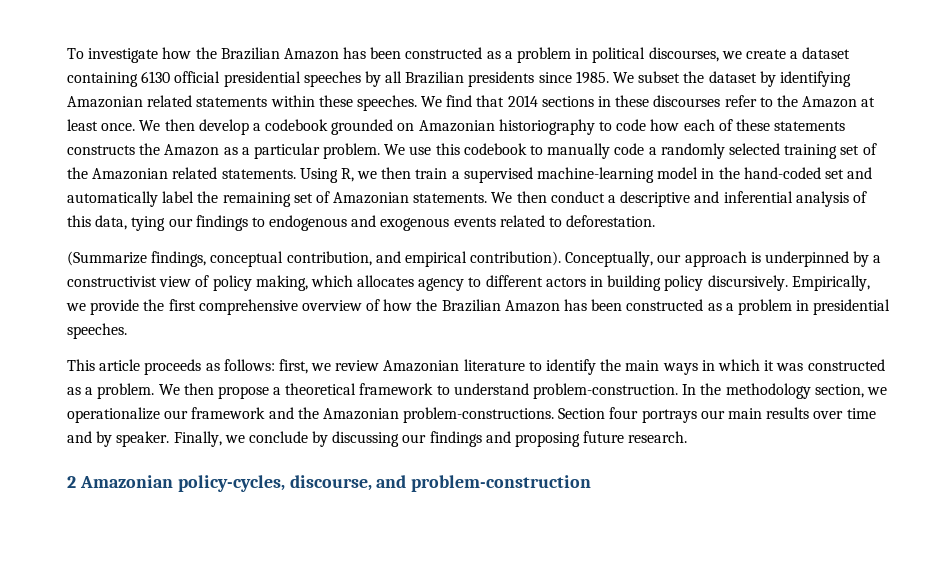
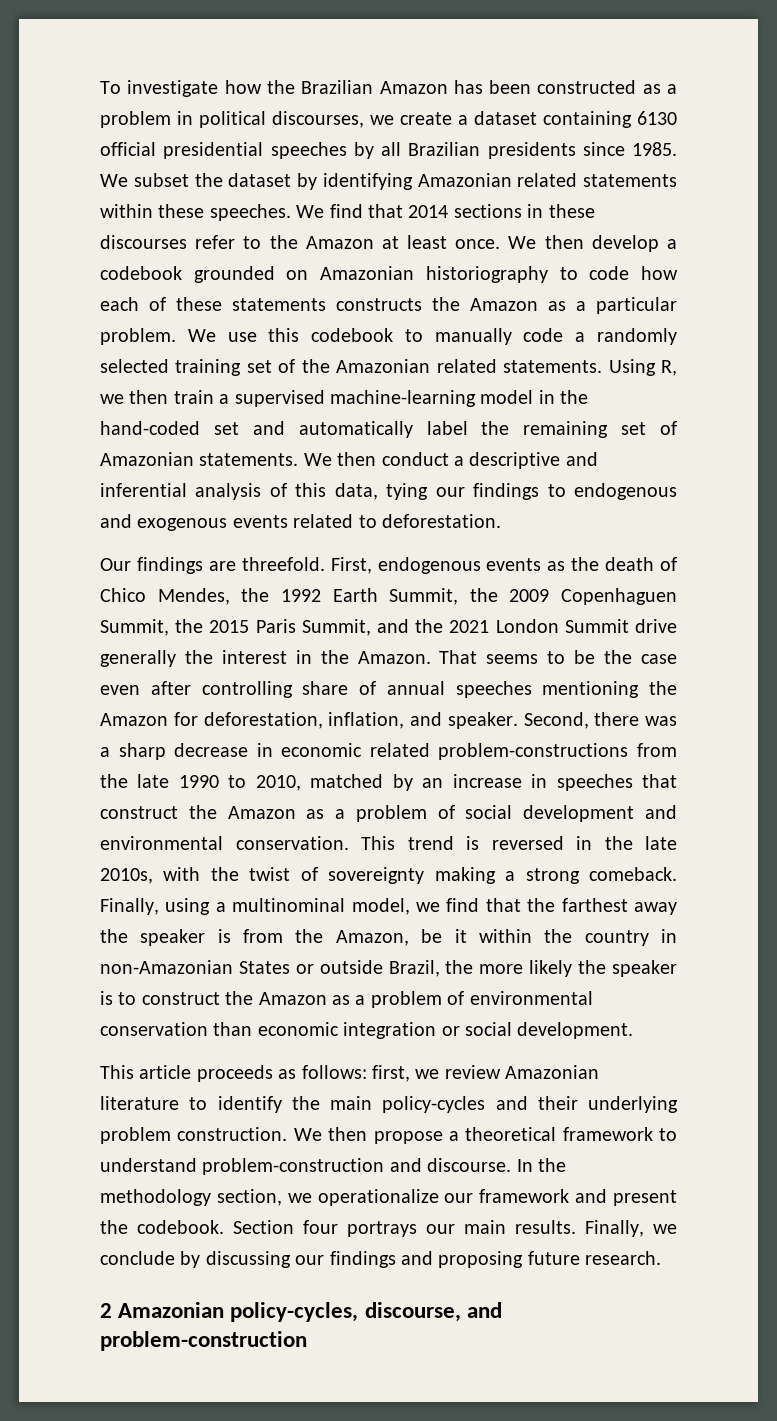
- (Summarize findings, conceptual contribution, and empirical contribution). Conceptually, our approach is underpinned by a constructivist view of policy making, which allocates agency to different actors in building policy discursively. Empirically, we provide the first comprehensive overview of how the Brazilian Amazon has been constructed as a problem in presidential speeches.
+ Our findings are threefold. First, endogenous events as the death of Chico Mendes, the 1992 Earth Summit, the 2009 Copenhaguen Summit, the 2015 Paris Summit, and the 2021 London Summit drive generally the interest in the Amazon. That seems to be the case even after controlling share of annual speeches mentioning the Amazon for deforestation, inflation, and speaker. Second, there was a sharp decrease in economic related problem-constructions from the late 1990 to 2010, matched by an increase in speeches that construct the Amazon as a problem of social development and environmental conservation. This trend is reversed in the late 2010s, with the twist of sovereignty making a strong comeback. Finally, using a multinominal model, we find that the farthest away the speaker is from the Amazon, be it within the country in non-Amazonian States or outside Brazil, the more likely the speaker is to construct the Amazon as a problem of environmental conservation than economic integration or social development.
- This article proceeds as follows: first, we review Amazonian literature to identify the main ways in which it was constructed as a problem.
+ This article proceeds as follows: first, we review Amazonian literature to identify the main policy-cycles and their underlying problem construction.
- We then propose a theoretical framework to understand problem-construction.
+ We then propose a theoretical framework to understand problem-construction and discourse.
- In the methodology section, we operationalize our framework and the Amazonian problem-constructions.
+ In the methodology section, we operationalize our framework and present the codebook.
- Section four portrays our main results over time and by speaker.
+ Section four portrays our main results.

